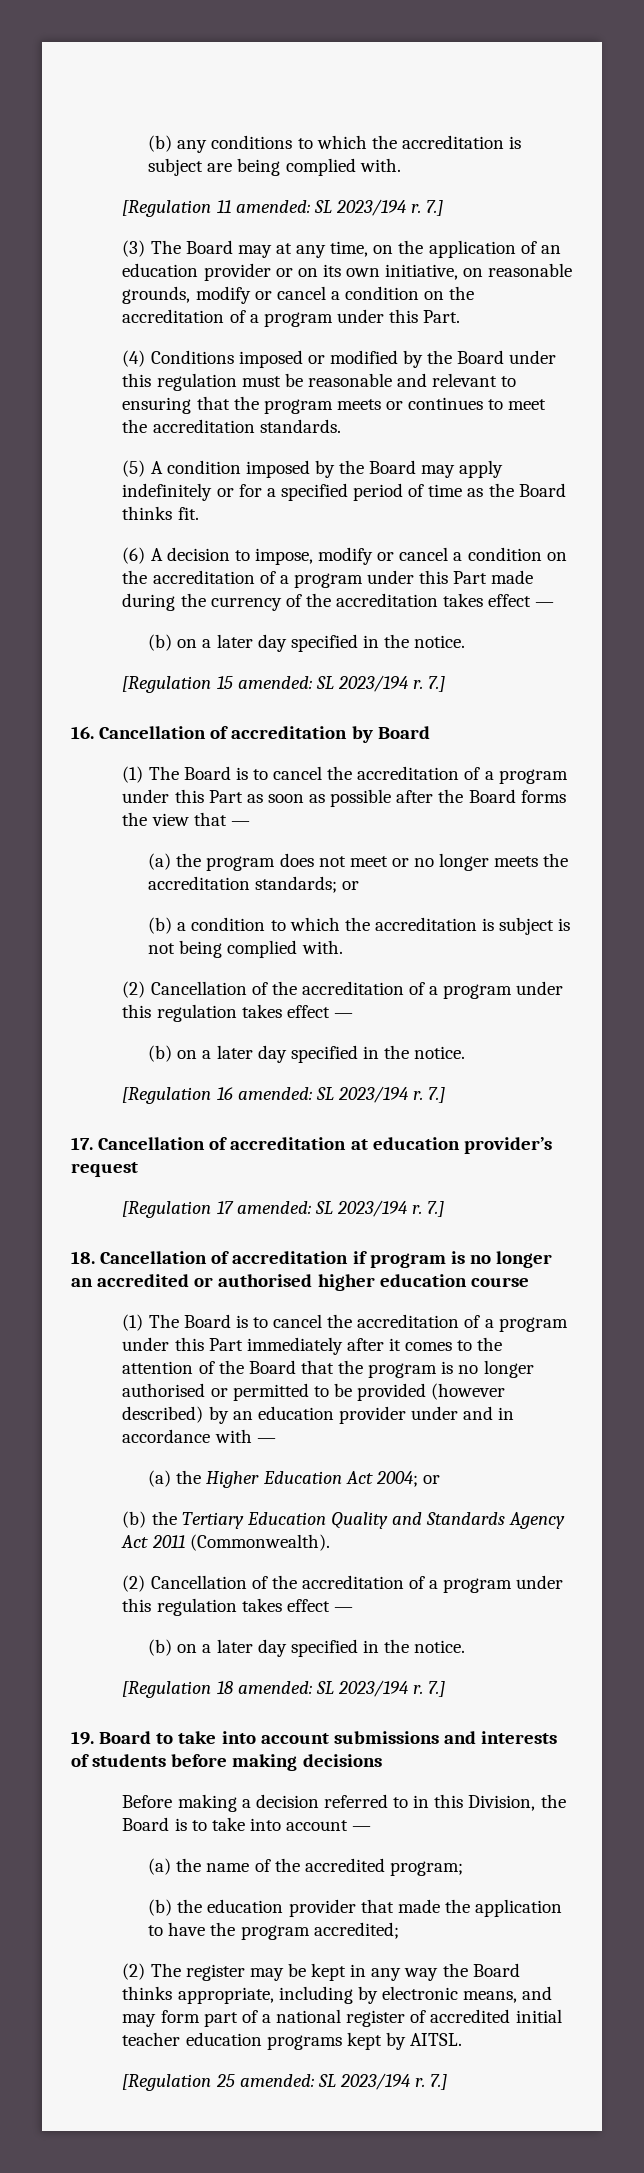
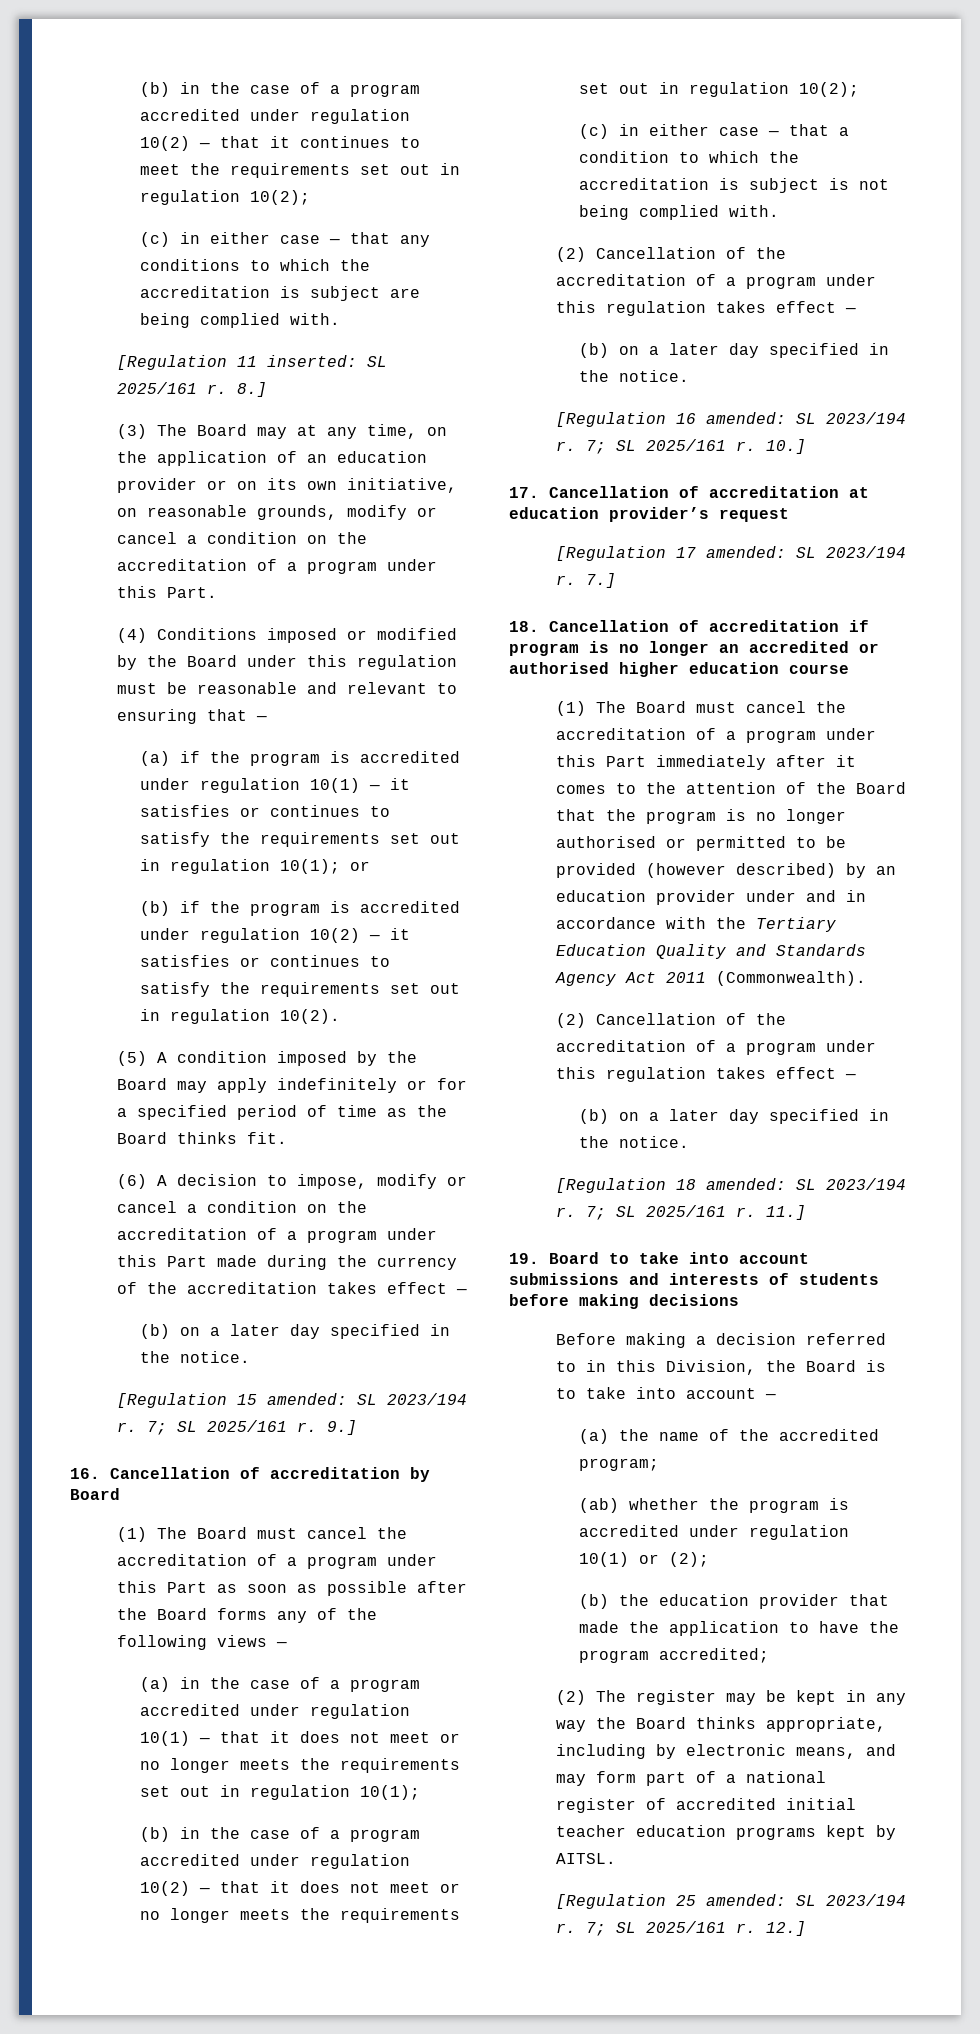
- (b) any conditions to which the accreditation is subject are being complied with.
+ (b) in the case of a program accredited under regulation 10(2) — that it continues to meet the requirements set out in regulation 10(2);
+ (c) in either case — that any conditions to which the accreditation is subject are being complied with.
- [Regulation 11 amended: SL 2023/194 r. 7.]
+ [Regulation 11 inserted: SL 2025/161 r. 8.]
- (4) Conditions imposed or modified by the Board under this regulation must be reasonable and relevant to ensuring that the program meets or continues to meet the accreditation standards.
+ (4) Conditions imposed or modified by the Board under this regulation must be reasonable and relevant to ensuring that —
+ (a) if the program is accredited under regulation 10(1) — it satisfies or continues to satisfy the requirements set out in regulation 10(1); or
+ (b) if the program is accredited under regulation 10(2) — it satisfies or continues to satisfy the requirements set out in regulation 10(2).
- [Regulation 15 amended: SL 2023/194 r. 7.]
+ [Regulation 15 amended: SL 2023/194 r. 7; SL 2025/161 r. 9.]
- (1) The Board is to cancel the accreditation of a program under this Part as soon as possible after the Board forms the view that —
- (a) the program does not meet or no longer meets the accreditation standards; or
- (b) a condition to which the accreditation is subject is not being complied with.
+ (1) The Board must cancel the accreditation of a program under this Part as soon as possible after the Board forms any of the following views —
+ (a) in the case of a program accredited under regulation 10(1) — that it does not meet or no longer meets the requirements set out in regulation 10(1);
+ (b) in the case of a program accredited under regulation 10(2) — that it does not meet or no longer meets the requirements set out in regulation 10(2);
+ (c) in either case — that a condition to which the accreditation is subject is not being complied with.
- [Regulation 16 amended: SL 2023/194 r. 7.]
+ [Regulation 16 amended: SL 2023/194 r. 7; SL 2025/161 r. 10.]
- (1) The Board is to cancel the accreditation of a program under this Part immediately after it comes to the attention of the Board that the program is no longer authorised or permitted to be provided (however described) by an education provider under and in accordance with —
- (a) the Higher Education Act 2004; or
- (b) the Tertiary Education Quality and Standards Agency Act 2011 (Commonwealth).
+ (1) The Board must cancel the accreditation of a program under this Part immediately after it comes to the attention of the Board that the program is no longer authorised or permitted to be provided (however described) by an education provider under and in accordance with the Tertiary Education Quality and Standards Agency Act 2011 (Commonwealth).
- [Regulation 18 amended: SL 2023/194 r. 7.]
+ [Regulation 18 amended: SL 2023/194 r. 7; SL 2025/161 r. 11.]
+ (ab) whether the program is accredited under regulation 10(1) or (2);
- [Regulation 25 amended: SL 2023/194 r. 7.]
+ [Regulation 25 amended: SL 2023/194 r. 7; SL 2025/161 r. 12.]

